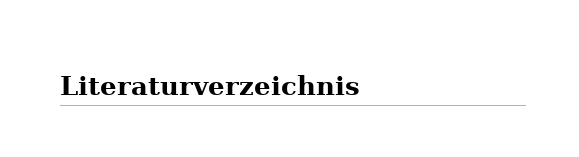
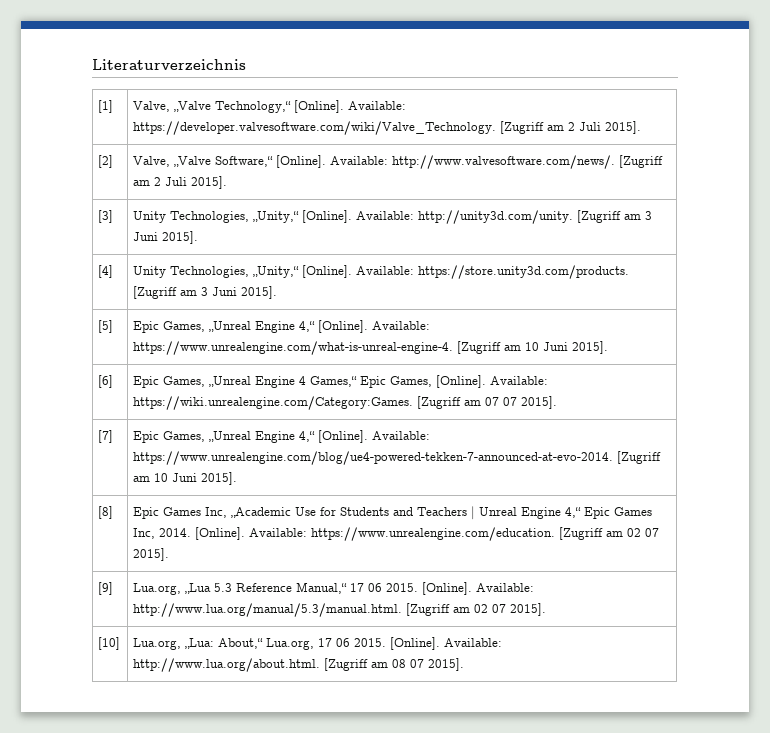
+ [1] | Valve, „Valve Technology,“ [Online]. Available: https://developer.valvesoftware.com/wiki/Valve_Technology. [Zugriff am 2 Juli 2015].
+ [2] | Valve, „Valve Software,“ [Online]. Available: http://www.valvesoftware.com/news/. [Zugriff am 2 Juli 2015].
+ [3] | Unity Technologies, „Unity,“ [Online]. Available: http://unity3d.com/unity. [Zugriff am 3 Juni 2015].
+ [4] | Unity Technologies, „Unity,“ [Online]. Available: https://store.unity3d.com/products. [Zugriff am 3 Juni 2015].
+ [5] | Epic Games, „Unreal Engine 4,“ [Online]. Available: https://www.unrealengine.com/what-is-unreal-engine-4. [Zugriff am 10 Juni 2015].
+ [6] | Epic Games, „Unreal Engine 4 Games,“ Epic Games, [Online]. Available: https://wiki.unrealengine.com/Category:Games. [Zugriff am 07 07 2015].
+ [7] | Epic Games, „Unreal Engine 4,“ [Online]. Available: https://www.unrealengine.com/blog/ue4-powered-tekken-7-announced-at-evo-2014. [Zugriff am 10 Juni 2015].
+ [8] | Epic Games Inc, „Academic Use for Students and Teachers | Unreal Engine 4,“ Epic Games Inc, 2014. [Online]. Available: https://www.unrealengine.com/education. [Zugriff am 02 07 2015].
+ [9] | Lua.org, „Lua 5.3 Reference Manual,“ 17 06 2015. [Online]. Available: http://www.lua.org/manual/5.3/manual.html. [Zugriff am 02 07 2015].
+ [10] | Lua.org, „Lua: About,“ Lua.org, 17 06 2015. [Online]. Available: http://www.lua.org/about.html. [Zugriff am 08 07 2015].

